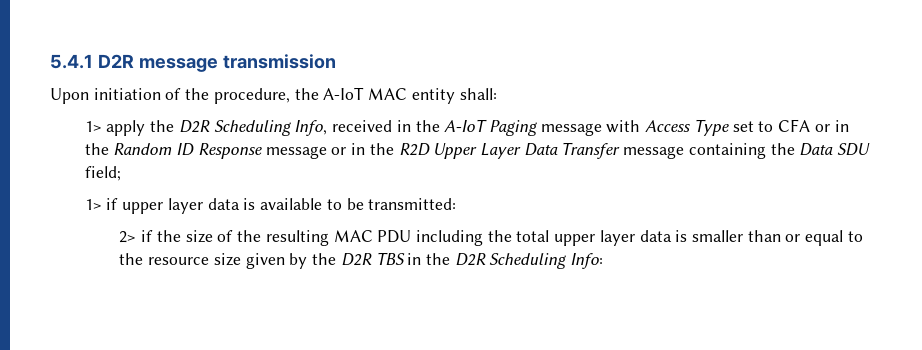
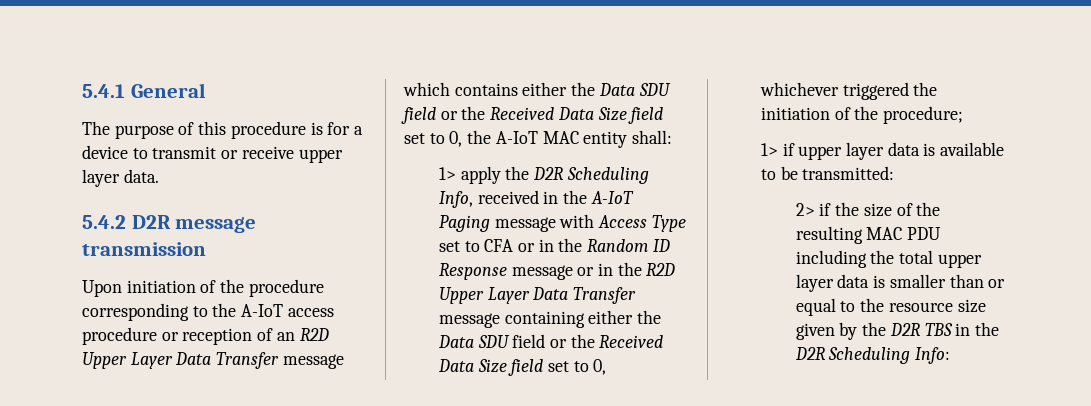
- 5.4.1 D2R message transmission
+ 5.4.1 General
+ The purpose of this procedure is for a device to transmit or receive upper layer data.
+ 5.4.2 D2R message transmission
- Upon initiation of the procedure, the A-IoT MAC entity shall:
+ Upon initiation of the procedure corresponding to the A-IoT access procedure or reception of an R2D Upper Layer Data Transfer message which contains either the Data SDU field or the Received Data Size field set to 0, the A-IoT MAC entity shall:
- 1> apply the D2R Scheduling Info, received in the A-IoT Paging message with Access Type set to CFA or in the Random ID Response message or in the R2D Upper Layer Data Transfer message containing the Data SDU field;
+ 1> apply the D2R Scheduling Info, received in the A-IoT Paging message with Access Type set to CFA or in the Random ID Response message or in the R2D Upper Layer Data Transfer message containing either the Data SDU field or the Received Data Size field set to 0, whichever triggered the initiation of the procedure;

